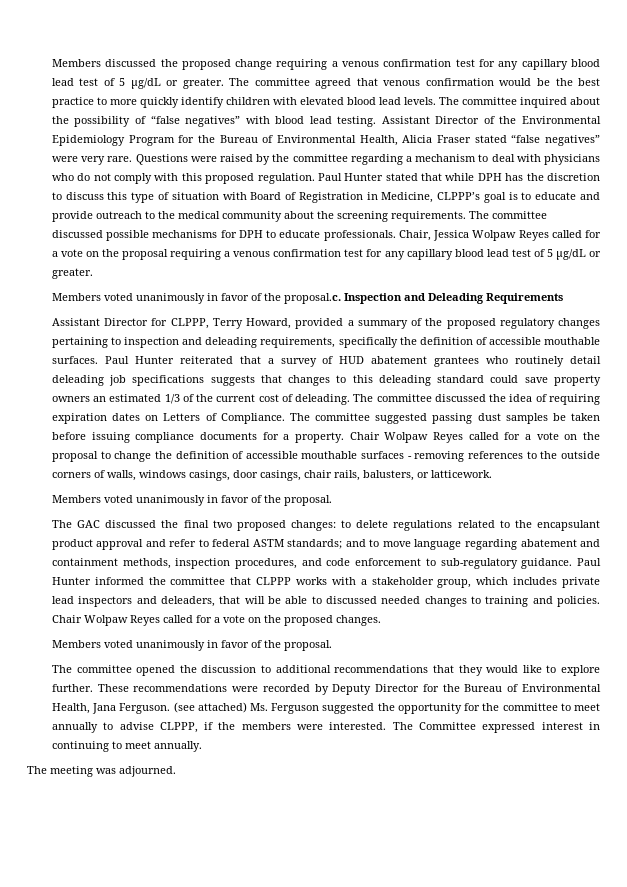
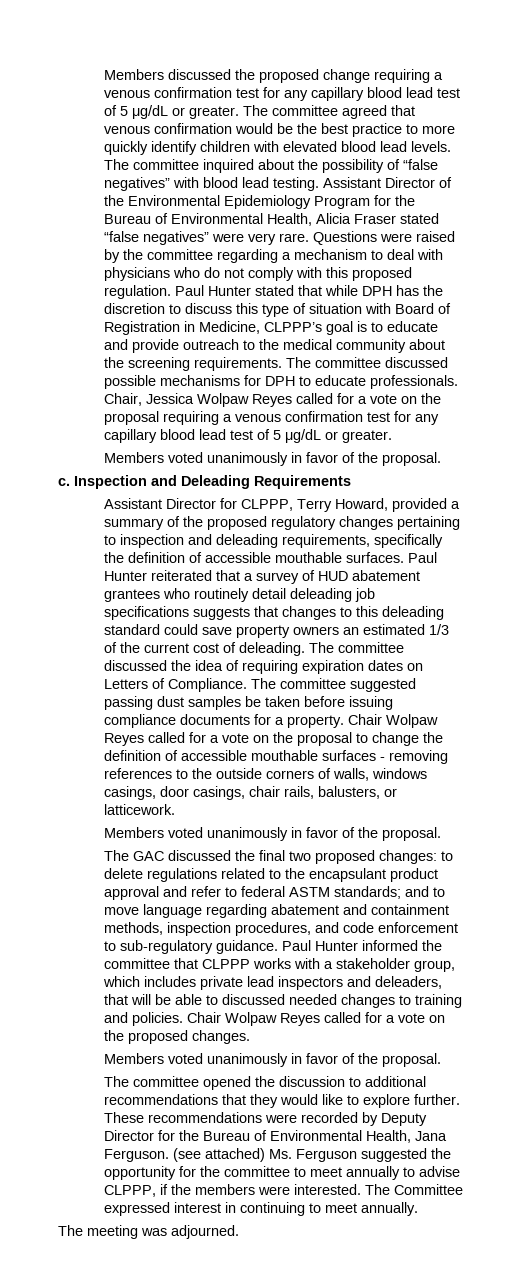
  Chair, Jessica Wolpaw Reyes called for a vote on the proposal requiring a venous confirmation test for any capillary blood lead test of 5 μg/dL or greater.
- Members voted unanimously in favor of the proposal.c. Inspection and Deleading Requirements
+ Members voted unanimously in favor of the proposal.
+ c. Inspection and Deleading Requirements

